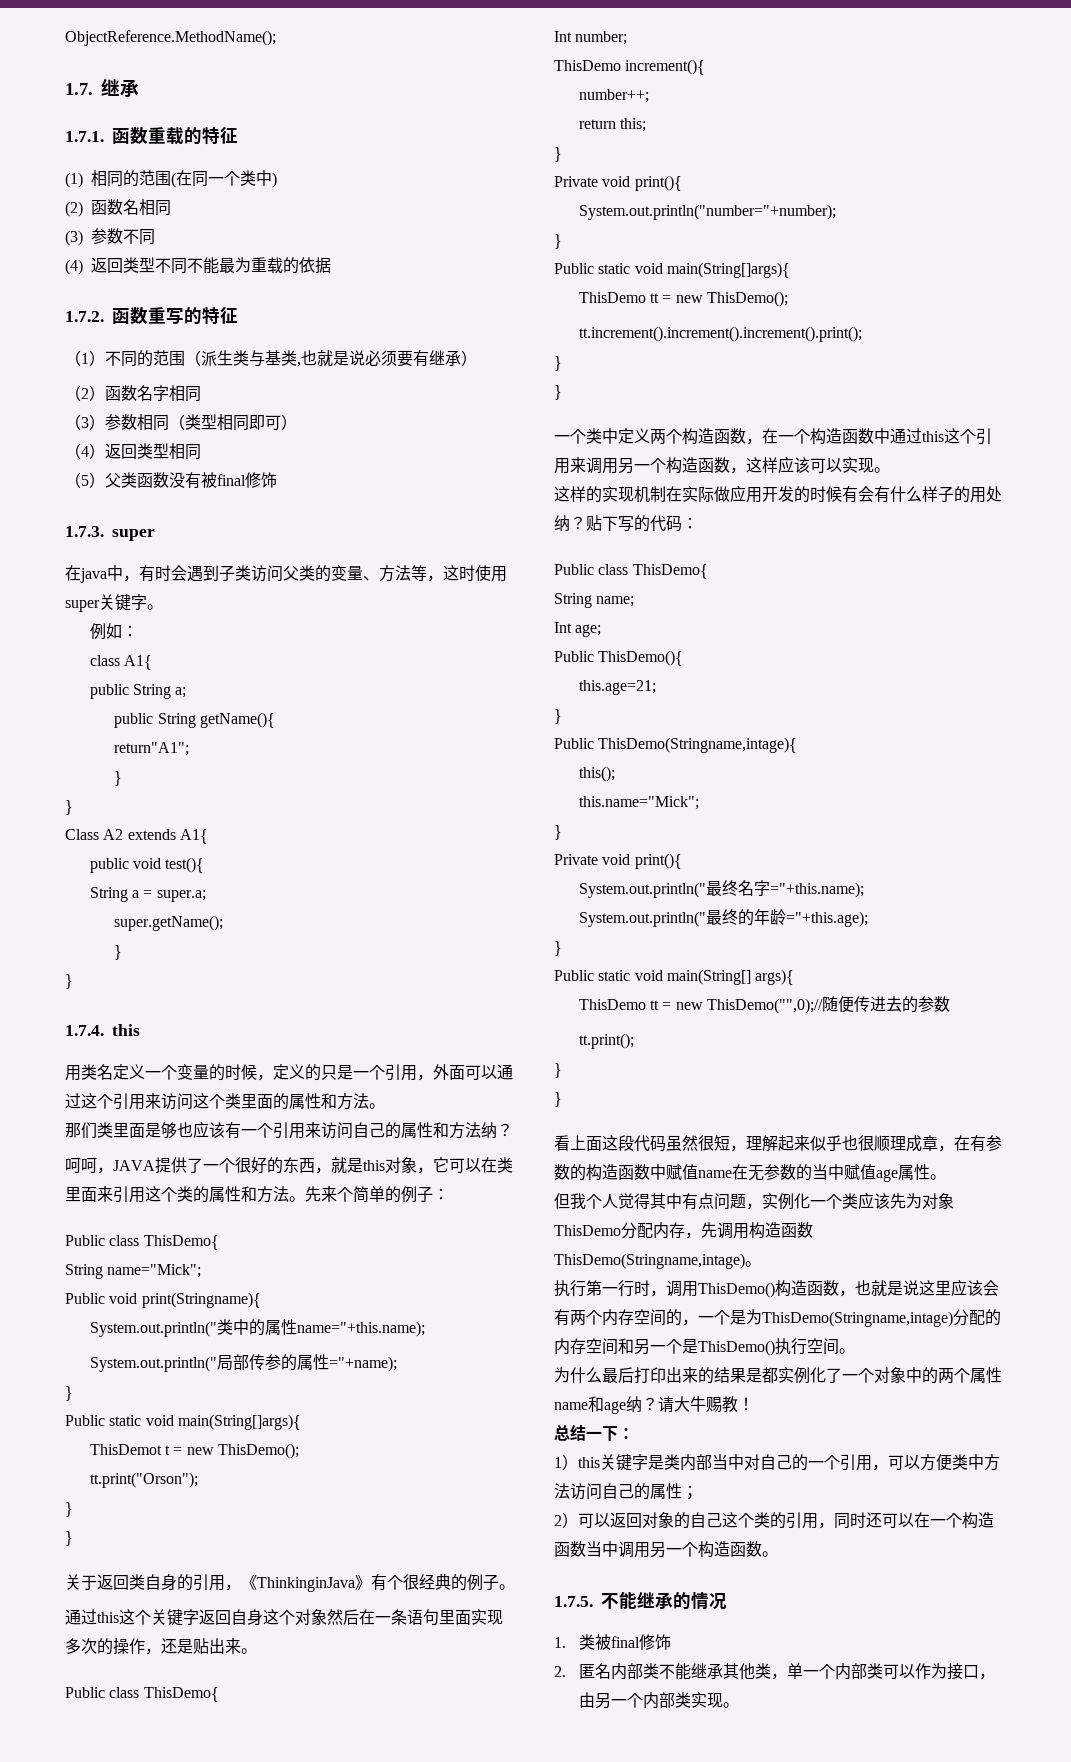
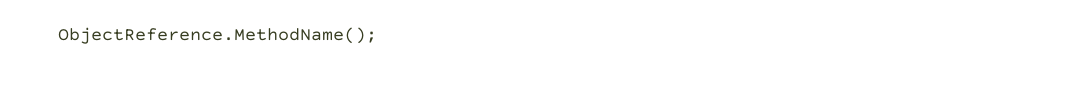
- 1.7.继承
- 1.7.1.函数重载的特征
- (1)相同的范围(在同一个类中)
- (2)函数名相同
- (3)参数不同
- (4)返回类型不同不能最为重载的依据
- 1.7.2.函数重写的特征
- （1）不同的范围（派生类与基类,也就是说必须要有继承）
- （2）函数名字相同
- （3）参数相同（类型相同即可）
- （4）返回类型相同
- （5）父类函数没有被final修饰
- 1.7.3. super
- 在java中，有时会遇到子类访问父类的变量、方法等，这时使用super关键字。
- 例如：
- class A1{
- public String a;
- public String getName(){
- return"A1";
- }
- }
- Class A2 extends A1{
- public void test(){
- String a = super.a;
- super.getName();
- }
- }
- 1.7.4. this
- 用类名定义一个变量的时候，定义的只是一个引用，外面可以通过这个引用来访问这个类里面的属性和方法。
- 那们类里面是够也应该有一个引用来访问自己的属性和方法纳？
- 呵呵，JAVA提供了一个很好的东西，就是this对象，它可以在类里面来引用这个类的属性和方法。先来个简单的例子：
- Public class ThisDemo{
- String name="Mick";
- Public void print(Stringname){
- System.out.println("类中的属性name="+this.name);
- System.out.println("局部传参的属性="+name);
- }
- Public static void main(String[]args){
- ThisDemot t = new ThisDemo();
- tt.print("Orson");
- }
- }
- 关于返回类自身的引用，《ThinkinginJava》有个很经典的例子。
- 通过this这个关键字返回自身这个对象然后在一条语句里面实现多次的操作，还是贴出来。
- Public class ThisDemo{
- Int number;
- ThisDemo increment(){
- number++;
- return this;
- }
- Private void print(){
- System.out.println("number="+number);
- }
- Public static void main(String[]args){
- ThisDemo tt = new ThisDemo();
- tt.increment().increment().increment().print();
- }
- }
- 一个类中定义两个构造函数，在一个构造函数中通过this这个引用来调用另一个构造函数，这样应该可以实现。
- 这样的实现机制在实际做应用开发的时候有会有什么样子的用处纳？贴下写的代码：
- Public class ThisDemo{
- String name;
- Int age;
- Public ThisDemo(){
- this.age=21;
- }
- Public ThisDemo(Stringname,intage){
- this();
- this.name="Mick";
- }
- Private void print(){
- System.out.println("最终名字="+this.name);
- System.out.println("最终的年龄="+this.age);
- }
- Public static void main(String[] args){
- ThisDemo tt = new ThisDemo("",0);//随便传进去的参数
- tt.print();
- }
- }
- 看上面这段代码虽然很短，理解起来似乎也很顺理成章，在有参数的构造函数中赋值name在无参数的当中赋值age属性。
- 但我个人觉得其中有点问题，实例化一个类应该先为对象ThisDemo分配内存，先调用构造函数ThisDemo(Stringname,intage)。
- 执行第一行时，调用ThisDemo()构造函数，也就是说这里应该会有两个内存空间的，一个是为ThisDemo(Stringname,intage)分配的内存空间和另一个是ThisDemo()执行空间。
- 为什么最后打印出来的结果是都实例化了一个对象中的两个属性name和age纳？请大牛赐教！
- 总结一下：
- 1）this关键字是类内部当中对自己的一个引用，可以方便类中方法访问自己的属性；
- 2）可以返回对象的自己这个类的引用，同时还可以在一个构造函数当中调用另一个构造函数。
- 1.7.5.不能继承的情况
- 1.类被final修饰
- 2.匿名内部类不能继承其他类，单一个内部类可以作为接口，由另一个内部类实现。

